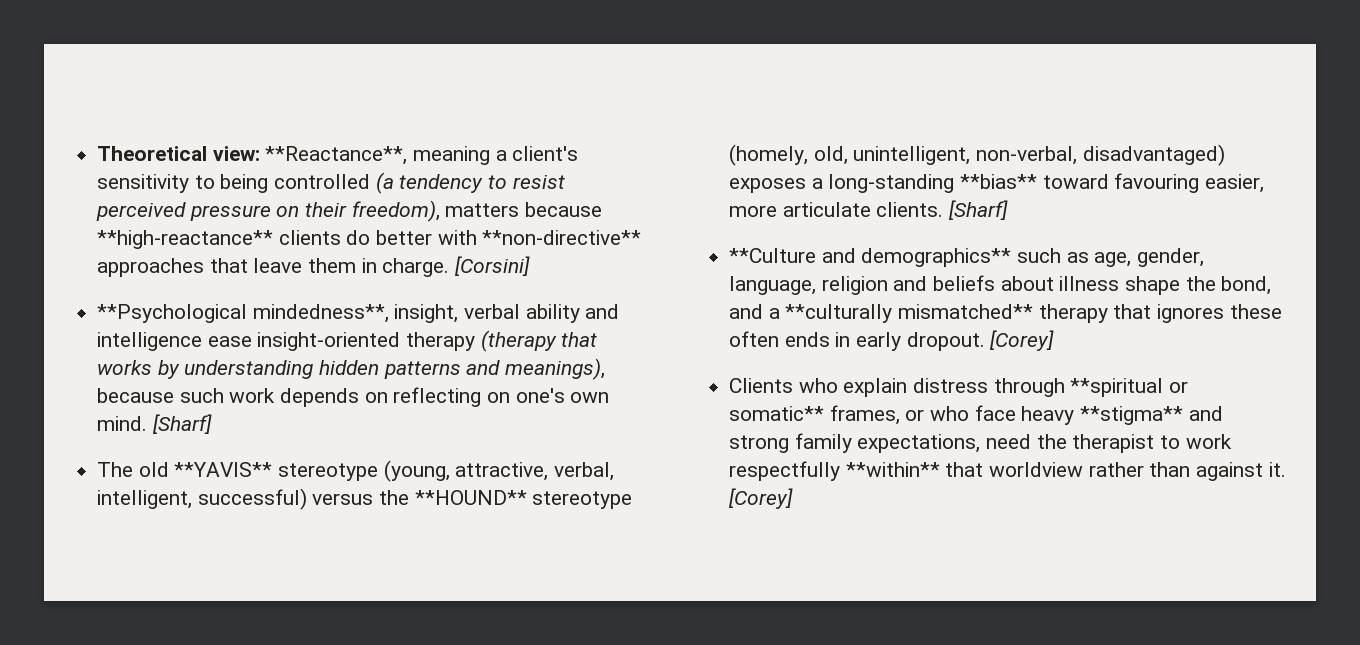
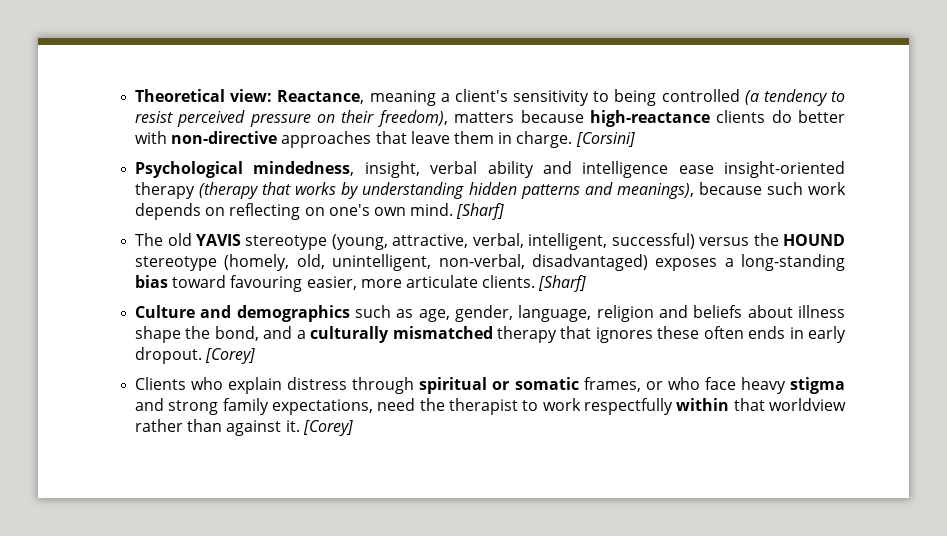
- Theoretical view: **Reactance**, meaning a client's sensitivity to being controlled (a tendency to resist perceived pressure on their freedom), matters because **high-reactance** clients do better with **non-directive** approaches that leave them in charge.
+ Theoretical view: Reactance, meaning a client's sensitivity to being controlled (a tendency to resist perceived pressure on their freedom), matters because high-reactance clients do better with non-directive approaches that leave them in charge.
- **Psychological mindedness**, insight, verbal ability and intelligence ease insight-oriented therapy (therapy that works by understanding hidden patterns and meanings), because such work depends on reflecting on one's own mind.
+ Psychological mindedness, insight, verbal ability and intelligence ease insight-oriented therapy (therapy that works by understanding hidden patterns and meanings), because such work depends on reflecting on one's own mind.
- The old **YAVIS** stereotype (young, attractive, verbal, intelligent, successful) versus the **HOUND** stereotype (homely, old, unintelligent, non-verbal, disadvantaged) exposes a long-standing **bias** toward favouring easier, more articulate clients.
+ The old YAVIS stereotype (young, attractive, verbal, intelligent, successful) versus the HOUND stereotype (homely, old, unintelligent, non-verbal, disadvantaged) exposes a long-standing bias toward favouring easier, more articulate clients.
- **Culture and demographics** such as age, gender, language, religion and beliefs about illness shape the bond, and a **culturally mismatched** therapy that ignores these often ends in early dropout.
+ Culture and demographics such as age, gender, language, religion and beliefs about illness shape the bond, and a culturally mismatched therapy that ignores these often ends in early dropout.
- Clients who explain distress through **spiritual or somatic** frames, or who face heavy **stigma** and strong family expectations, need the therapist to work respectfully **within** that worldview rather than against it.
+ Clients who explain distress through spiritual or somatic frames, or who face heavy stigma and strong family expectations, need the therapist to work respectfully within that worldview rather than against it.

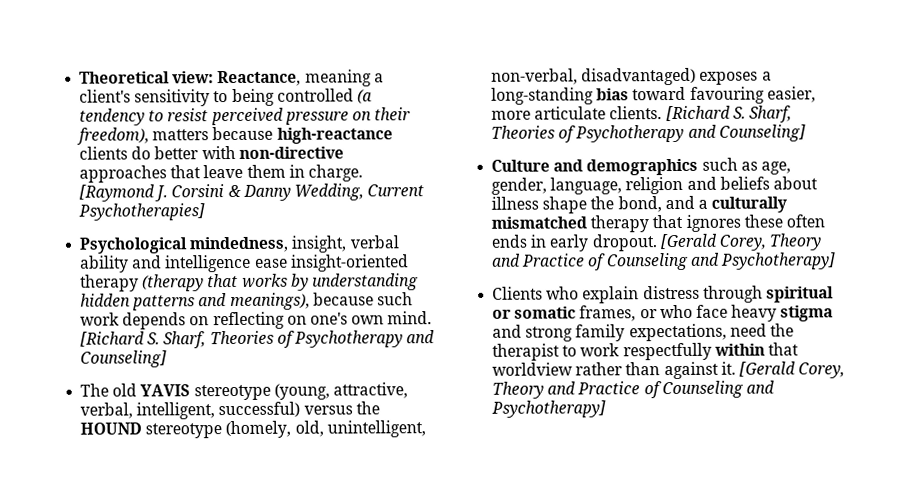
- [Corsini]
+ [Raymond J. Corsini & Danny Wedding, Current Psychotherapies]
- Psychological mindedness, insight, verbal ability and intelligence ease insight-oriented therapy (therapy that works by understanding hidden patterns and meanings), because such work depends on reflecting on one's own mind. [Sharf]
+ Psychological mindedness, insight, verbal ability and intelligence ease insight-oriented therapy (therapy that works by understanding hidden patterns and meanings), because such work depends on reflecting on one's own mind. [Richard S. Sharf, Theories of Psychotherapy and Counseling]
- The old YAVIS stereotype (young, attractive, verbal, intelligent, successful) versus the HOUND stereotype (homely, old, unintelligent, non-verbal, disadvantaged) exposes a long-standing bias toward favouring easier, more articulate clients. [Sharf]
+ The old YAVIS stereotype (young, attractive, verbal, intelligent, successful) versus the HOUND stereotype (homely, old, unintelligent, non-verbal, disadvantaged) exposes a long-standing bias toward favouring easier, more articulate clients. [Richard S. Sharf, Theories of Psychotherapy and Counseling]
- Culture and demographics such as age, gender, language, religion and beliefs about illness shape the bond, and a culturally mismatched therapy that ignores these often ends in early dropout. [Corey]
+ Culture and demographics such as age, gender, language, religion and beliefs about illness shape the bond, and a culturally mismatched therapy that ignores these often ends in early dropout. [Gerald Corey, Theory and Practice of Counseling and Psychotherapy]
- Clients who explain distress through spiritual or somatic frames, or who face heavy stigma and strong family expectations, need the therapist to work respectfully within that worldview rather than against it. [Corey]
+ Clients who explain distress through spiritual or somatic frames, or who face heavy stigma and strong family expectations, need the therapist to work respectfully within that worldview rather than against it. [Gerald Corey, Theory and Practice of Counseling and Psychotherapy]

